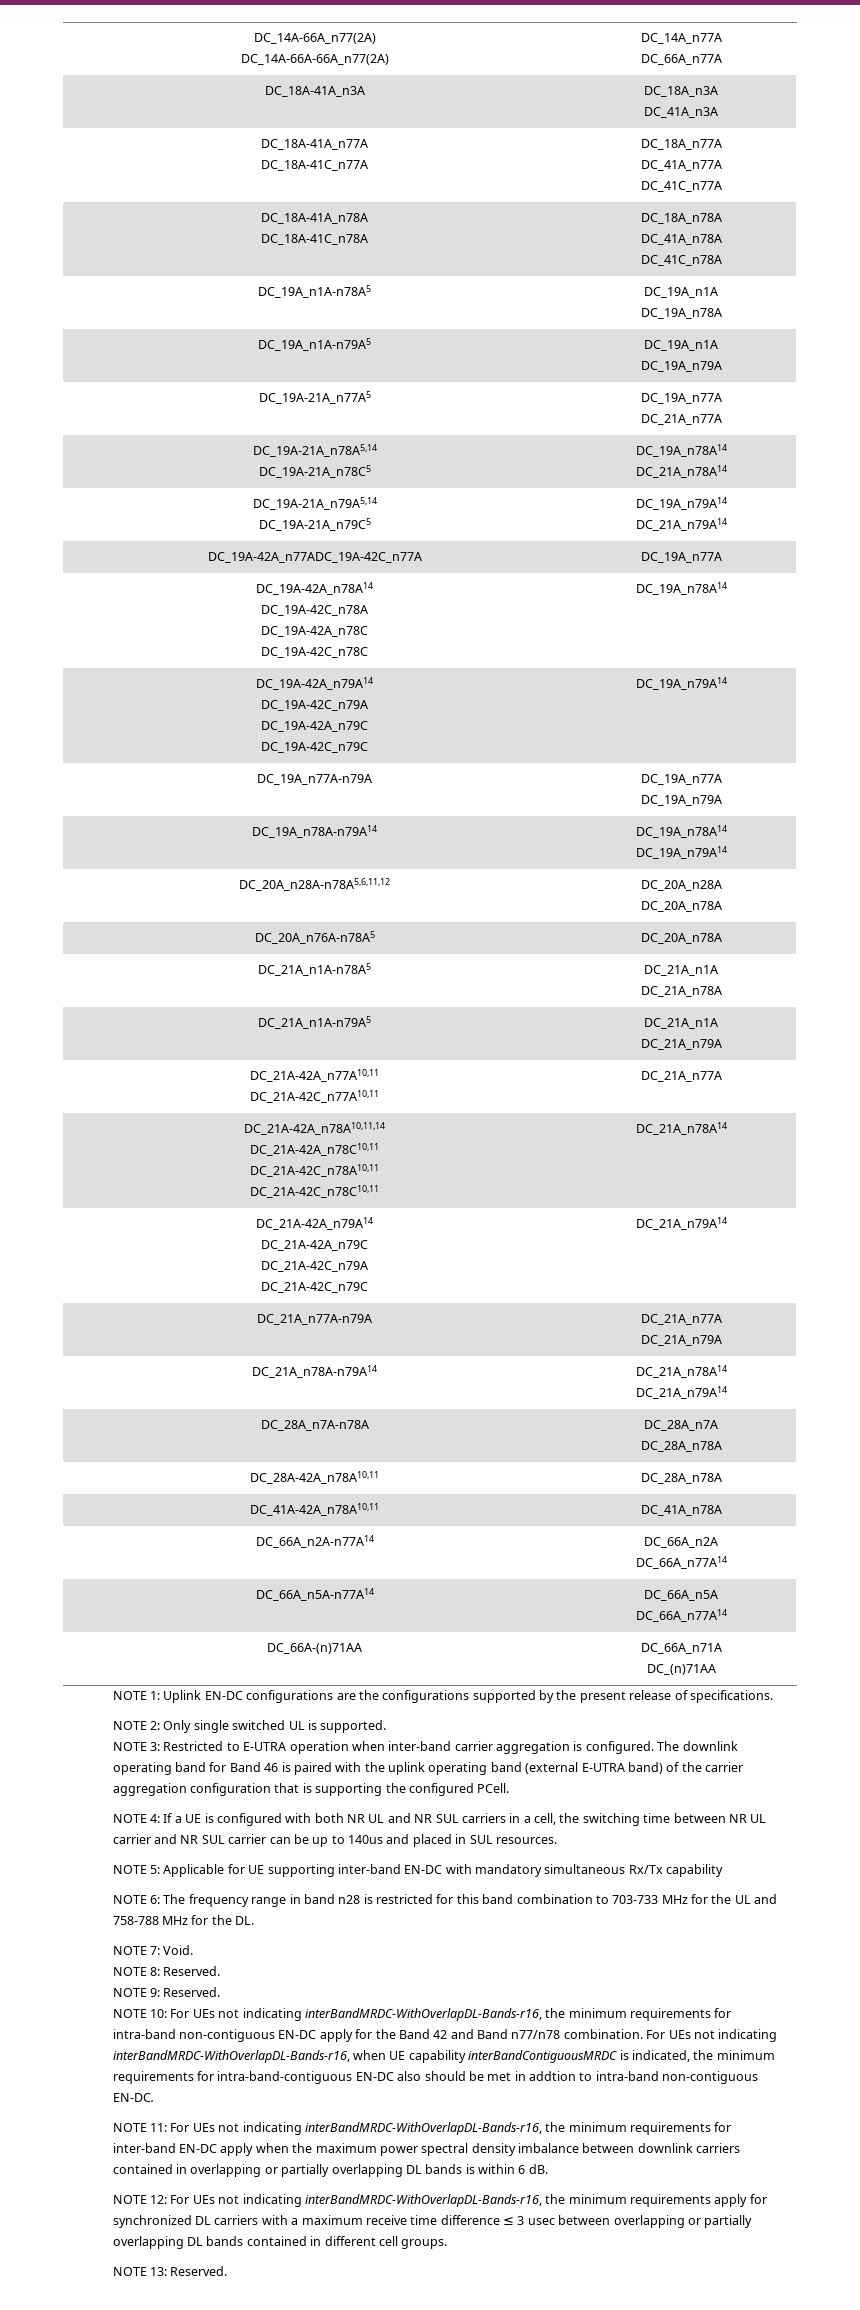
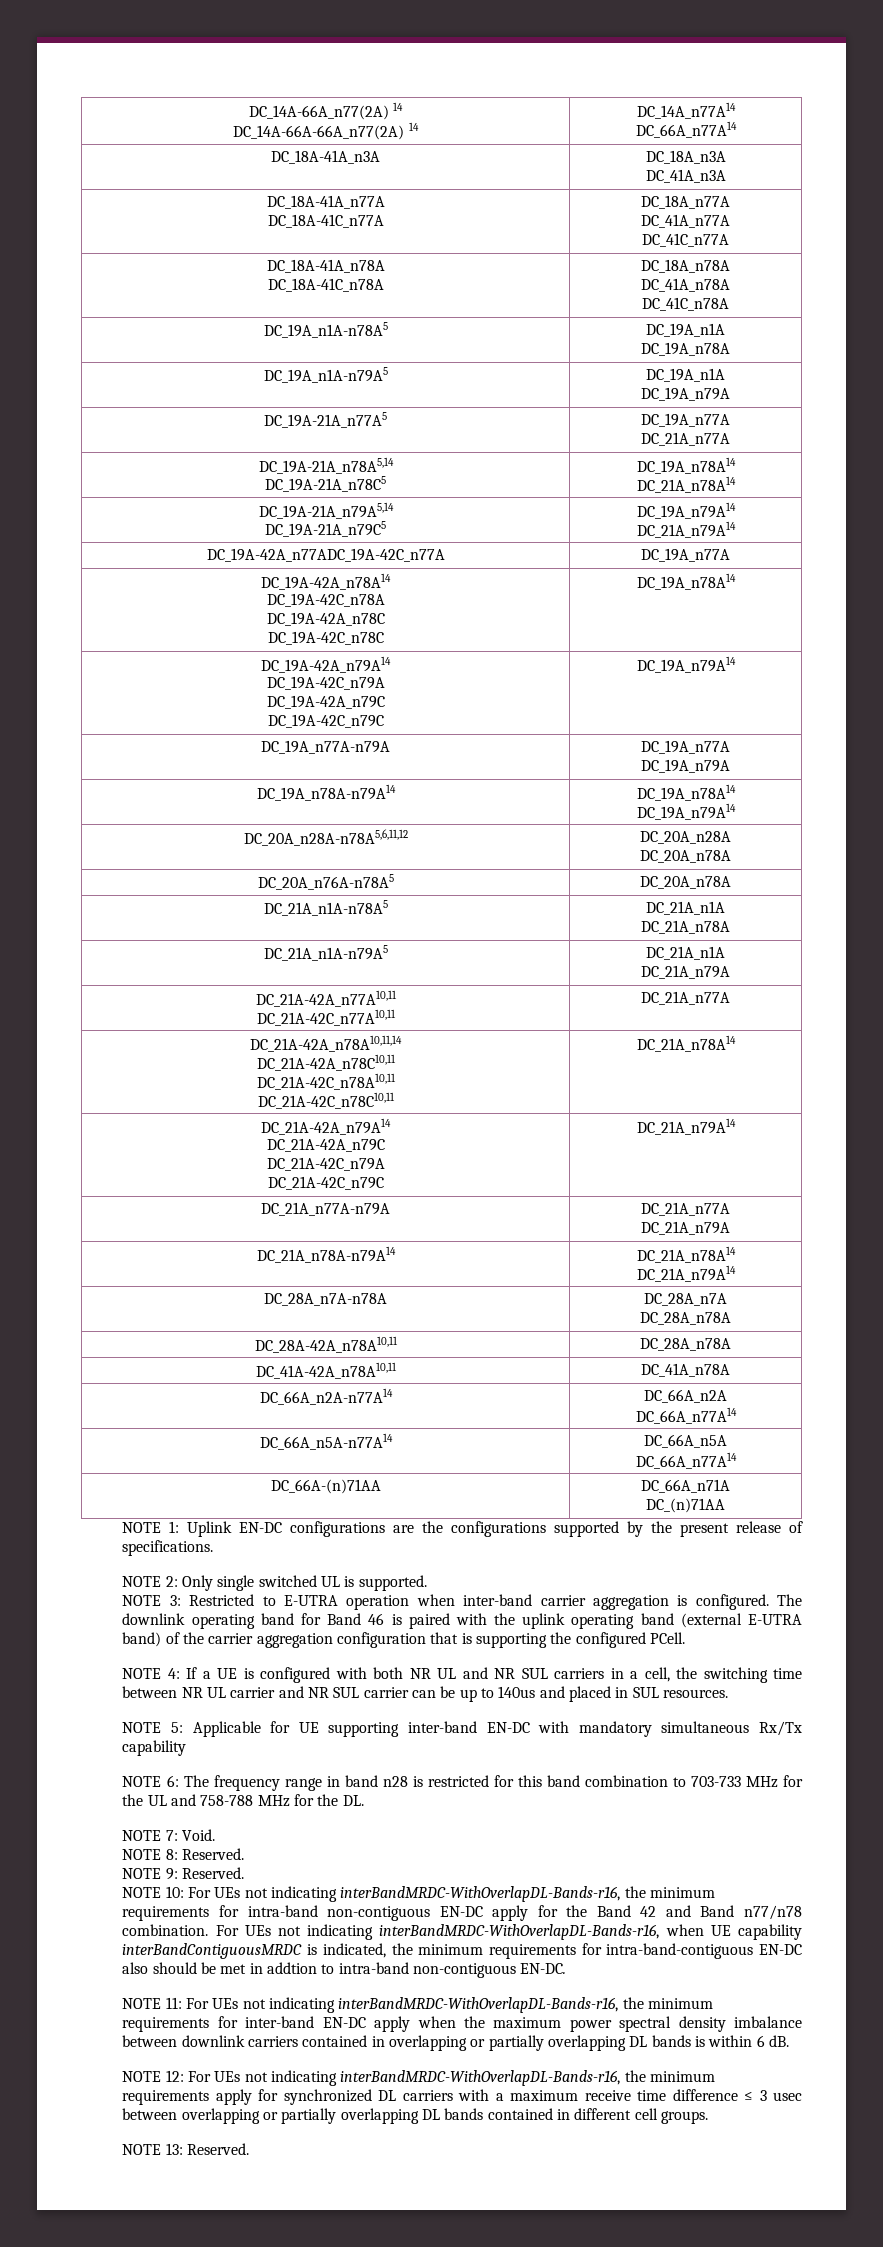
- DC_14A-66A_n77(2A)
- DC_14A-66A-66A_n77(2A) | DC_14A_n77A
- DC_66A_n77A
+ DC_14A-66A_n77(2A) 14
+ DC_14A-66A-66A_n77(2A) 14 | DC_14A_n77A14
+ DC_66A_n77A14

